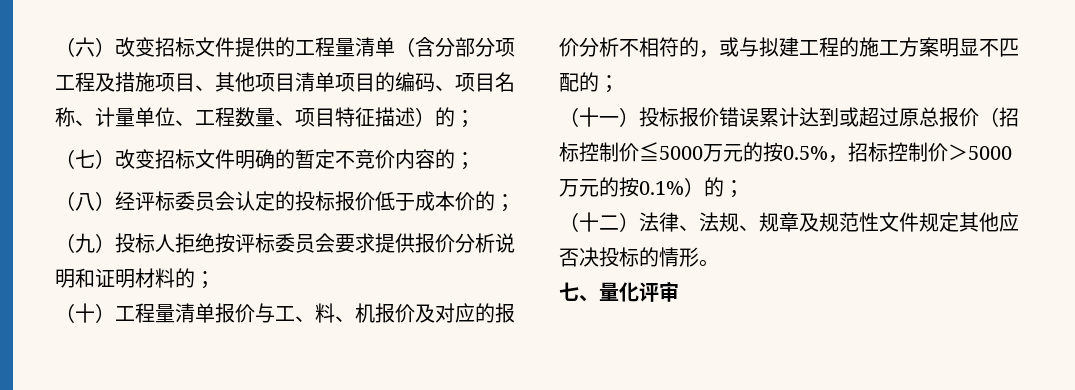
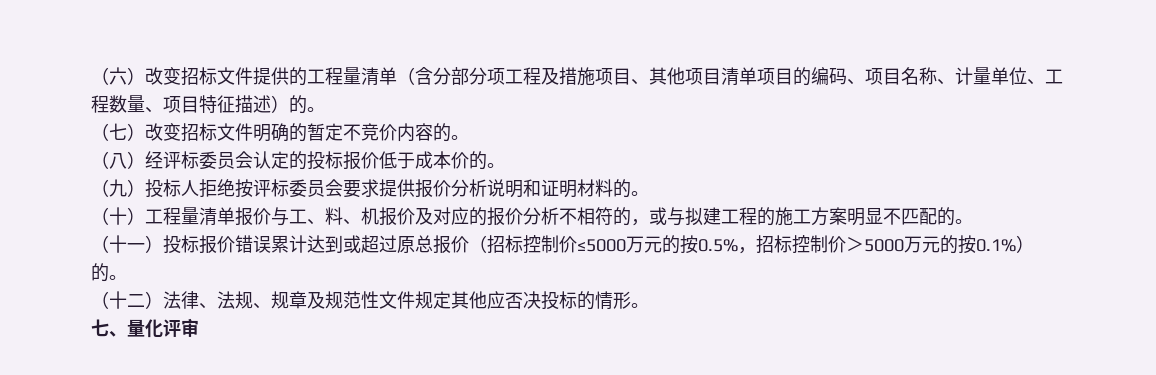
- （六）改变招标文件提供的工程量清单（含分部分项工程及措施项目、其他项目清单项目的编码、项目名称、计量单位、工程数量、项目特征描述）的；
+ （六）改变招标文件提供的工程量清单（含分部分项工程及措施项目、其他项目清单项目的编码、项目名称、计量单位、工程数量、项目特征描述）的。
- （七）改变招标文件明确的暂定不竞价内容的；
+ （七）改变招标文件明确的暂定不竞价内容的。
- （八）经评标委员会认定的投标报价低于成本价的；
+ （八）经评标委员会认定的投标报价低于成本价的。
- （九）投标人拒绝按评标委员会要求提供报价分析说明和证明材料的；
+ （九）投标人拒绝按评标委员会要求提供报价分析说明和证明材料的。
- （十）工程量清单报价与工、料、机报价及对应的报价分析不相符的，或与拟建工程的施工方案明显不匹配的；
+ （十）工程量清单报价与工、料、机报价及对应的报价分析不相符的，或与拟建工程的施工方案明显不匹配的。
- （十一）投标报价错误累计达到或超过原总报价（招标控制价≦5000万元的按0.5%，招标控制价＞5000万元的按0.1%）的；
+ （十一）投标报价错误累计达到或超过原总报价（招标控制价≤5000万元的按0.5%，招标控制价＞5000万元的按0.1%）的。

